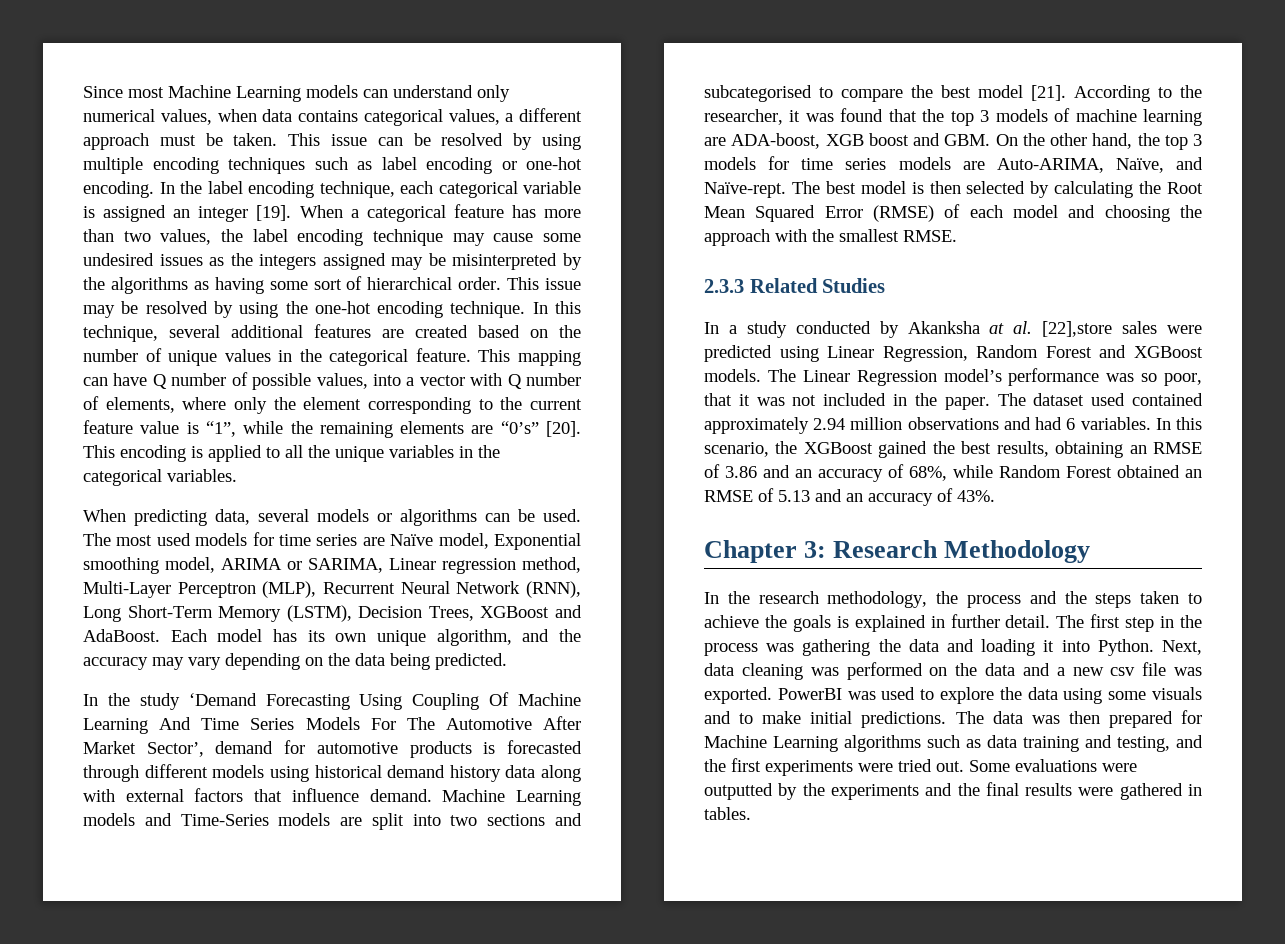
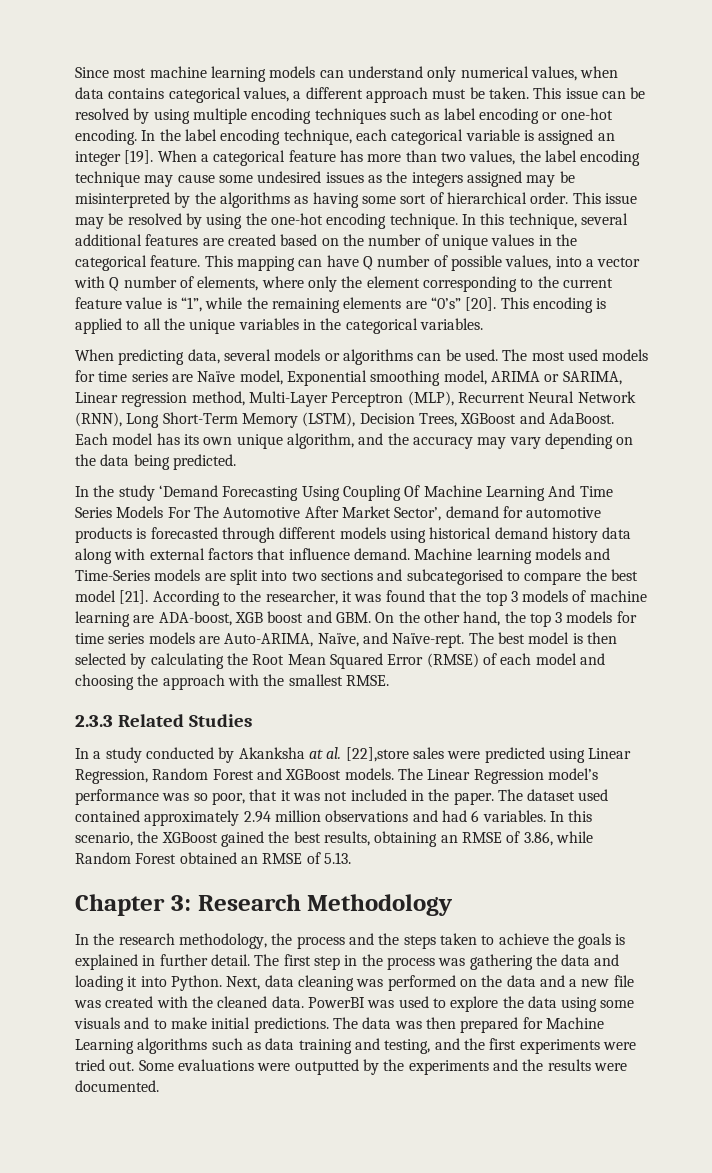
- Since most Machine Learning models can understand only numerical values, when data contains categorical values, a different approach must be taken.
+ Since most machine learning models can understand only numerical values, when data contains categorical values, a different approach must be taken.
- Machine Learning models and Time-Series models are split into two sections and subcategorised to compare the best model [21].
+ Machine learning models and Time-Series models are split into two sections and subcategorised to compare the best model [21].
- In this scenario, the XGBoost gained the best results, obtaining an RMSE of 3.86 and an accuracy of 68%, while Random Forest obtained an RMSE of 5.13 and an accuracy of 43%.
+ In this scenario, the XGBoost gained the best results, obtaining an RMSE of 3.86, while Random Forest obtained an RMSE of 5.13.
- Next, data cleaning was performed on the data and a new csv file was exported.
+ Next, data cleaning was performed on the data and a new file was created with the cleaned data.
- Some evaluations were outputted by the experiments and the final results were gathered in tables.
+ Some evaluations were outputted by the experiments and the results were documented.

